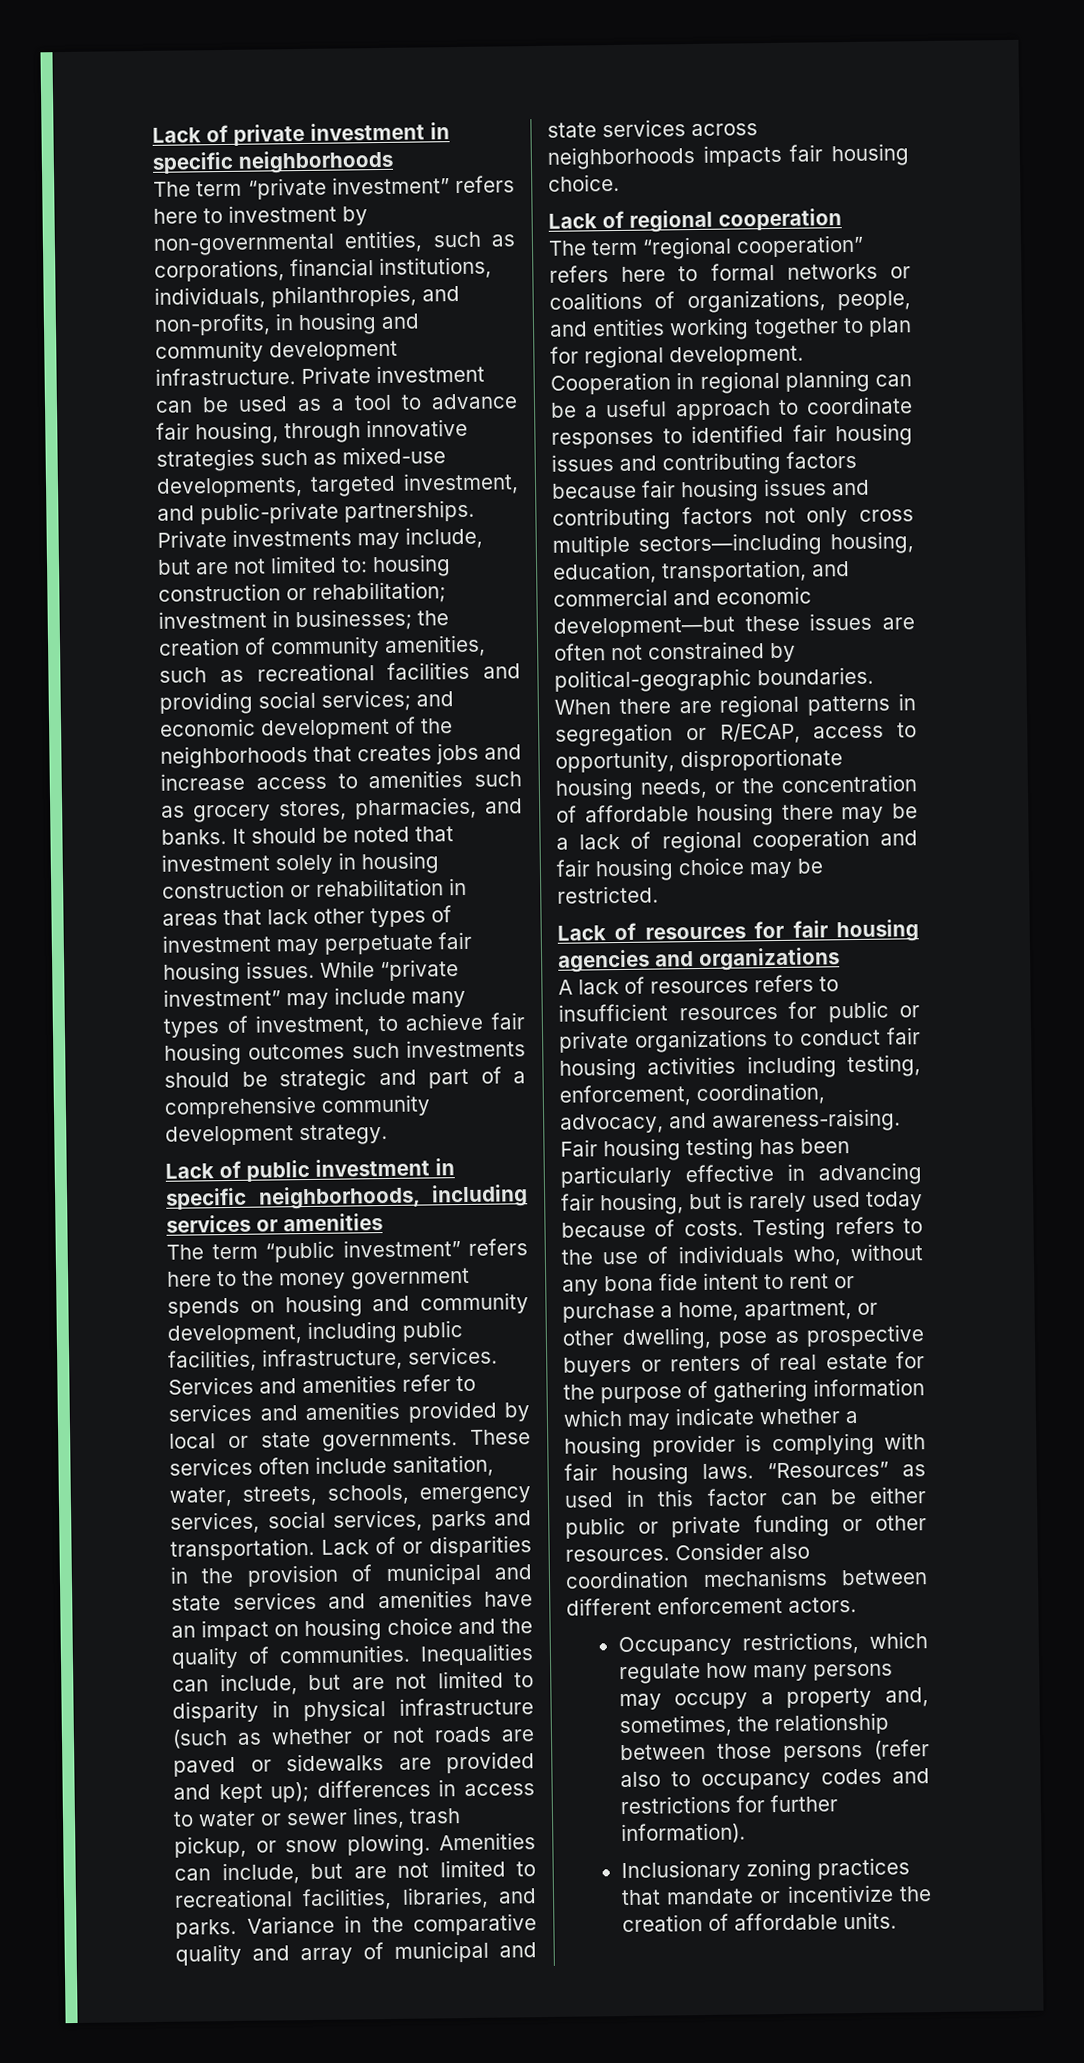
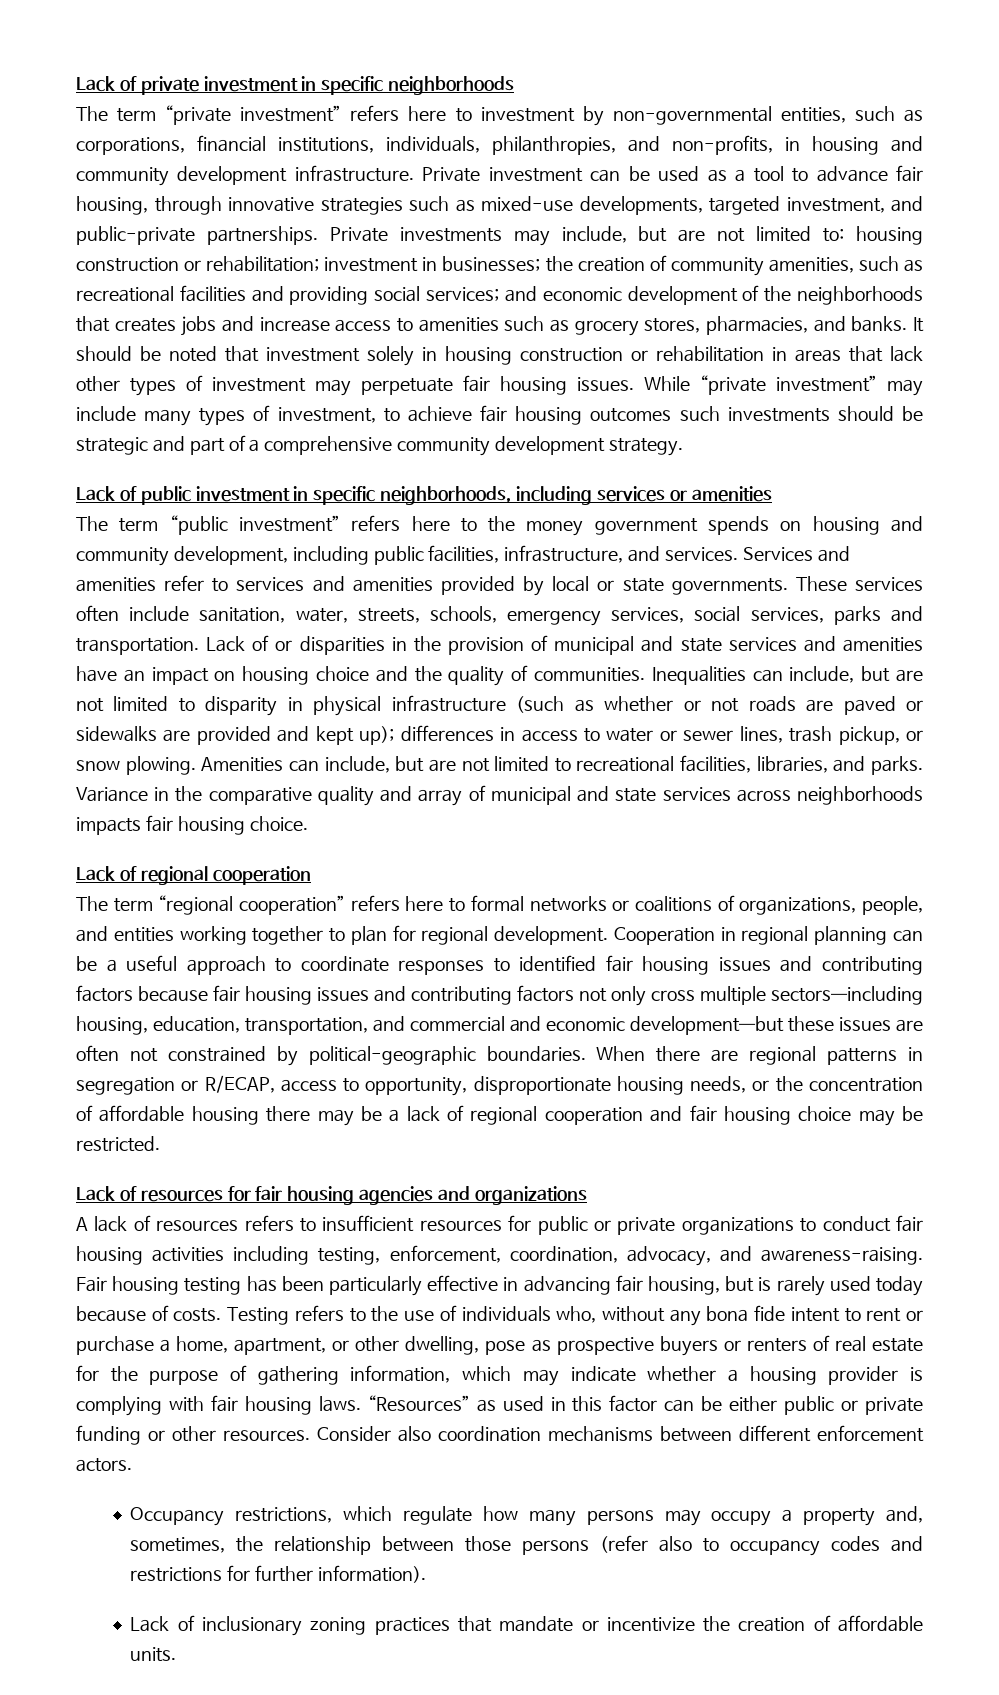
- The term “public investment” refers here to the money government spends on housing and community development, including public facilities, infrastructure, services.
+ The term “public investment” refers here to the money government spends on housing and community development, including public facilities, infrastructure, and services.
- Testing refers to the use of individuals who, without any bona fide intent to rent or purchase a home, apartment, or other dwelling, pose as prospective buyers or renters of real estate for the purpose of gathering information which may indicate whether a housing provider is complying with fair housing laws.
+ Testing refers to the use of individuals who, without any bona fide intent to rent or purchase a home, apartment, or other dwelling, pose as prospective buyers or renters of real estate for the purpose of gathering information, which may indicate whether a housing provider is complying with fair housing laws.
- Inclusionary zoning practices that mandate or incentivize the creation of affordable units.
+ Lack of inclusionary zoning practices that mandate or incentivize the creation of affordable units.

